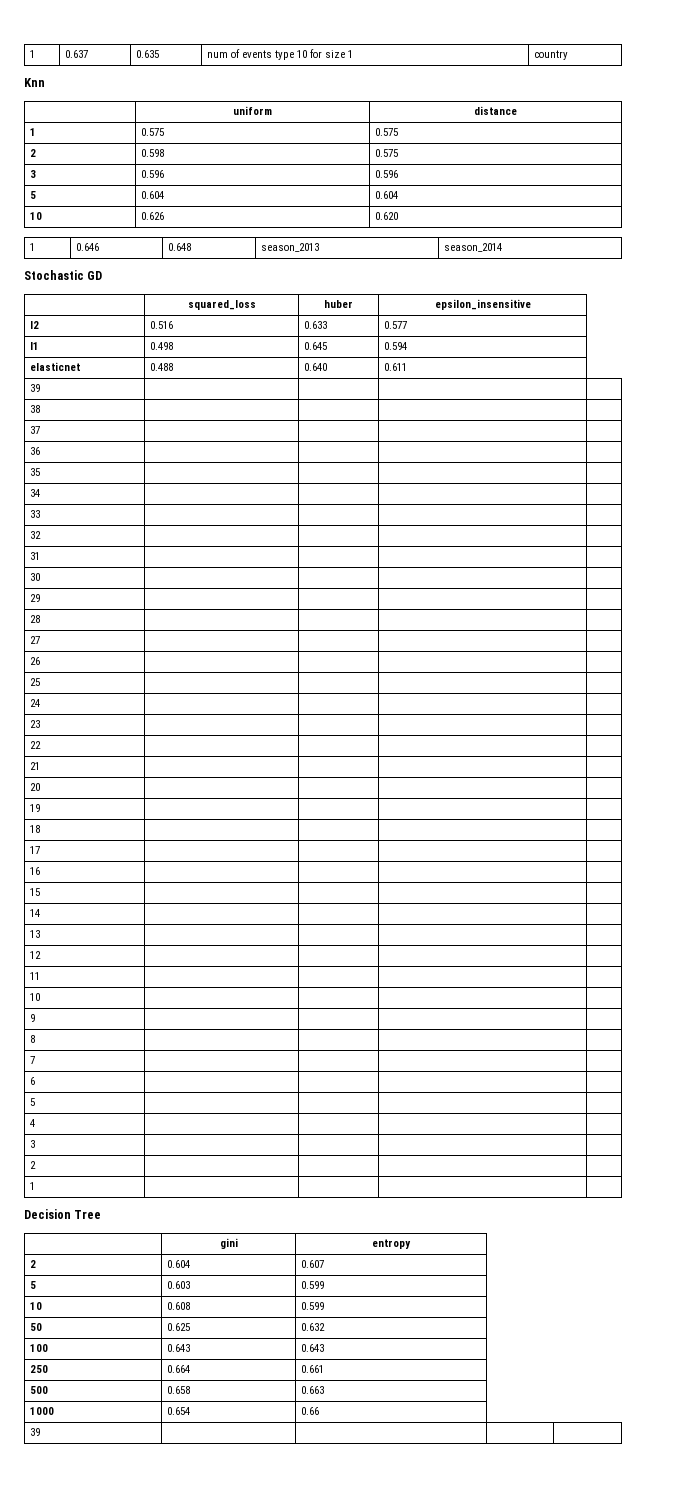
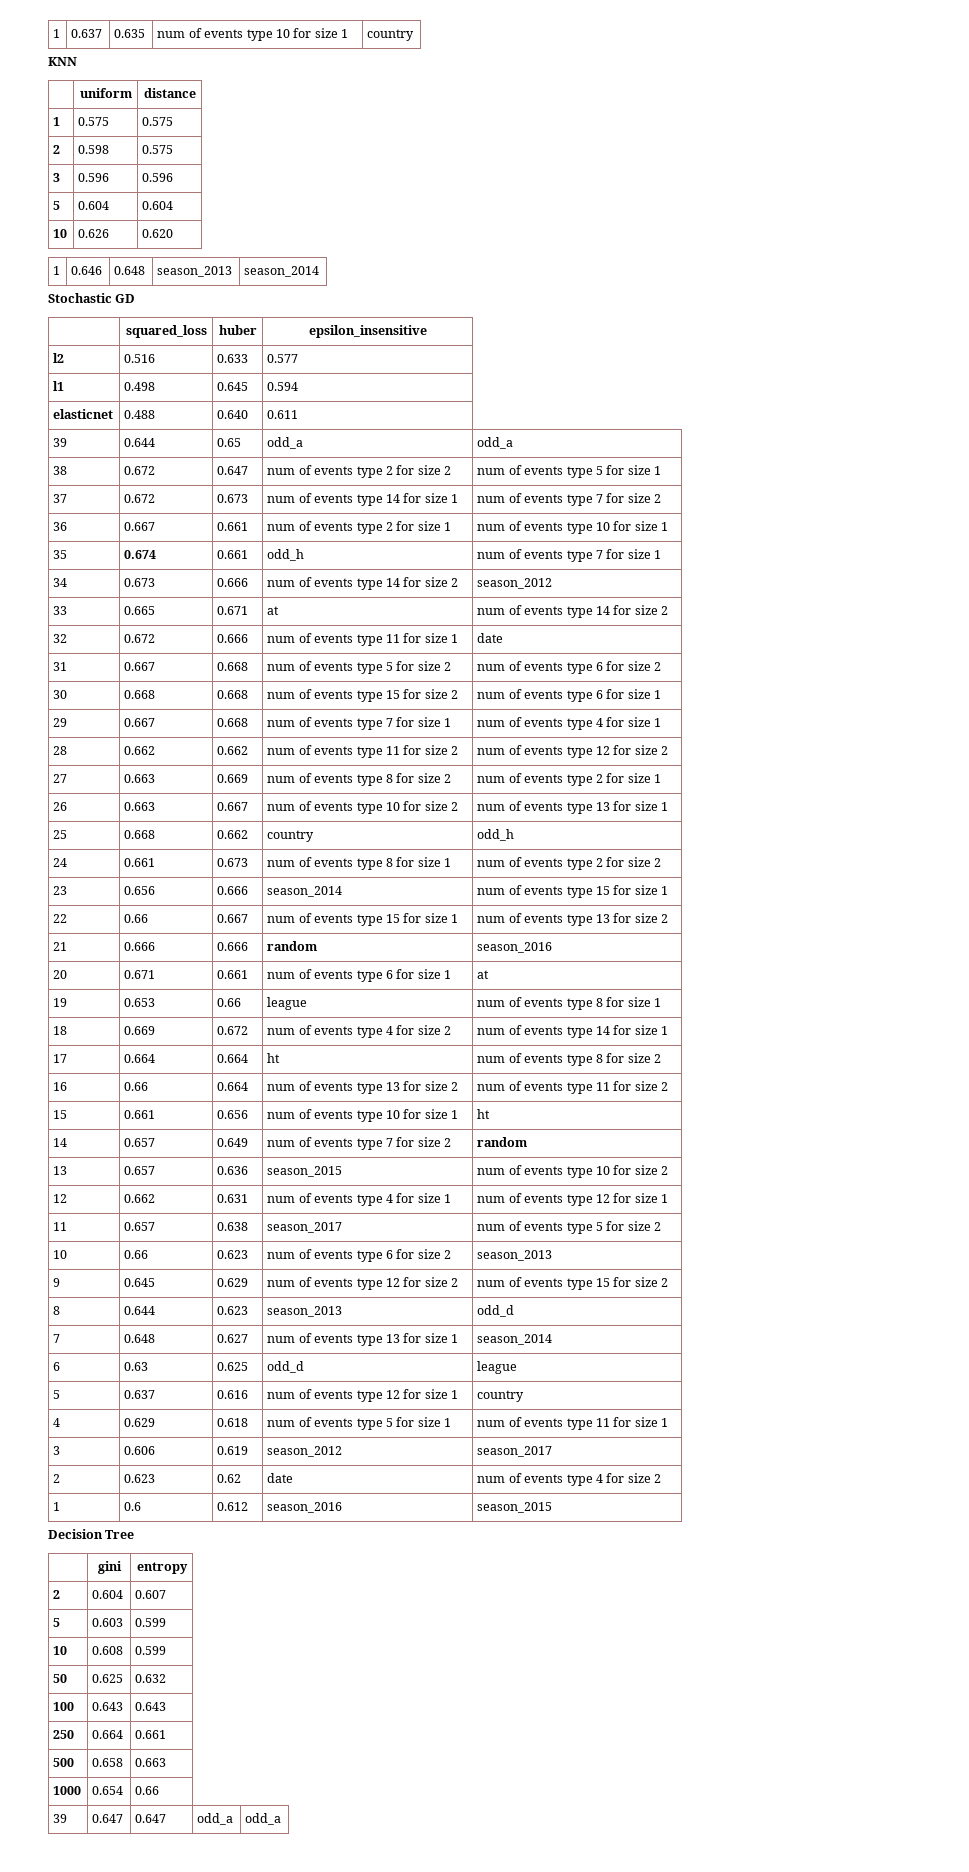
- Knn
+ KNN
  elasticnet | 0.488 | 0.640 | 0.611
- 39 | | | |
- 38 | | | |
- 37 | | | |
- 36 | | | |
- 35 | | | |
- 34 | | | |
- 33 | | | |
- 32 | | | |
- 31 | | | |
- 30 | | | |
- 29 | | | |
- 28 | | | |
- 27 | | | |
- 26 | | | |
- 25 | | | |
- 24 | | | |
- 23 | | | |
- 22 | | | |
- 21 | | | |
- 20 | | | |
- 19 | | | |
- 18 | | | |
- 17 | | | |
- 16 | | | |
- 15 | | | |
- 14 | | | |
- 13 | | | |
- 12 | | | |
- 11 | | | |
- 10 | | | |
- 9 | | | |
- 8 | | | |
- 7 | | | |
- 6 | | | |
- 5 | | | |
- 4 | | | |
- 3 | | | |
- 2 | | | |
- 1 | | | |
+ 39 | 0.644 | 0.65 | odd_a | odd_a
+ 38 | 0.672 | 0.647 | num of events type 2 for size 2 | num of events type 5 for size 1
+ 37 | 0.672 | 0.673 | num of events type 14 for size 1 | num of events type 7 for size 2
+ 36 | 0.667 | 0.661 | num of events type 2 for size 1 | num of events type 10 for size 1
+ 35 | 0.674 | 0.661 | odd_h | num of events type 7 for size 1
+ 34 | 0.673 | 0.666 | num of events type 14 for size 2 | season_2012
+ 33 | 0.665 | 0.671 | at | num of events type 14 for size 2
+ 32 | 0.672 | 0.666 | num of events type 11 for size 1 | date
+ 31 | 0.667 | 0.668 | num of events type 5 for size 2 | num of events type 6 for size 2
+ 30 | 0.668 | 0.668 | num of events type 15 for size 2 | num of events type 6 for size 1
+ 29 | 0.667 | 0.668 | num of events type 7 for size 1 | num of events type 4 for size 1
+ 28 | 0.662 | 0.662 | num of events type 11 for size 2 | num of events type 12 for size 2
+ 27 | 0.663 | 0.669 | num of events type 8 for size 2 | num of events type 2 for size 1
+ 26 | 0.663 | 0.667 | num of events type 10 for size 2 | num of events type 13 for size 1
+ 25 | 0.668 | 0.662 | country | odd_h
+ 24 | 0.661 | 0.673 | num of events type 8 for size 1 | num of events type 2 for size 2
+ 23 | 0.656 | 0.666 | season_2014 | num of events type 15 for size 1
+ 22 | 0.66 | 0.667 | num of events type 15 for size 1 | num of events type 13 for size 2
+ 21 | 0.666 | 0.666 | random | season_2016
+ 20 | 0.671 | 0.661 | num of events type 6 for size 1 | at
+ 19 | 0.653 | 0.66 | league | num of events type 8 for size 1
+ 18 | 0.669 | 0.672 | num of events type 4 for size 2 | num of events type 14 for size 1
+ 17 | 0.664 | 0.664 | ht | num of events type 8 for size 2
+ 16 | 0.66 | 0.664 | num of events type 13 for size 2 | num of events type 11 for size 2
+ 15 | 0.661 | 0.656 | num of events type 10 for size 1 | ht
+ 14 | 0.657 | 0.649 | num of events type 7 for size 2 | random
+ 13 | 0.657 | 0.636 | season_2015 | num of events type 10 for size 2
+ 12 | 0.662 | 0.631 | num of events type 4 for size 1 | num of events type 12 for size 1
+ 11 | 0.657 | 0.638 | season_2017 | num of events type 5 for size 2
+ 10 | 0.66 | 0.623 | num of events type 6 for size 2 | season_2013
+ 9 | 0.645 | 0.629 | num of events type 12 for size 2 | num of events type 15 for size 2
+ 8 | 0.644 | 0.623 | season_2013 | odd_d
+ 7 | 0.648 | 0.627 | num of events type 13 for size 1 | season_2014
+ 6 | 0.63 | 0.625 | odd_d | league
+ 5 | 0.637 | 0.616 | num of events type 12 for size 1 | country
+ 4 | 0.629 | 0.618 | num of events type 5 for size 1 | num of events type 11 for size 1
+ 3 | 0.606 | 0.619 | season_2012 | season_2017
+ 2 | 0.623 | 0.62 | date | num of events type 4 for size 2
+ 1 | 0.6 | 0.612 | season_2016 | season_2015
  1000 | 0.654 | 0.66
- 39 | | | |
+ 39 | 0.647 | 0.647 | odd_a | odd_a

